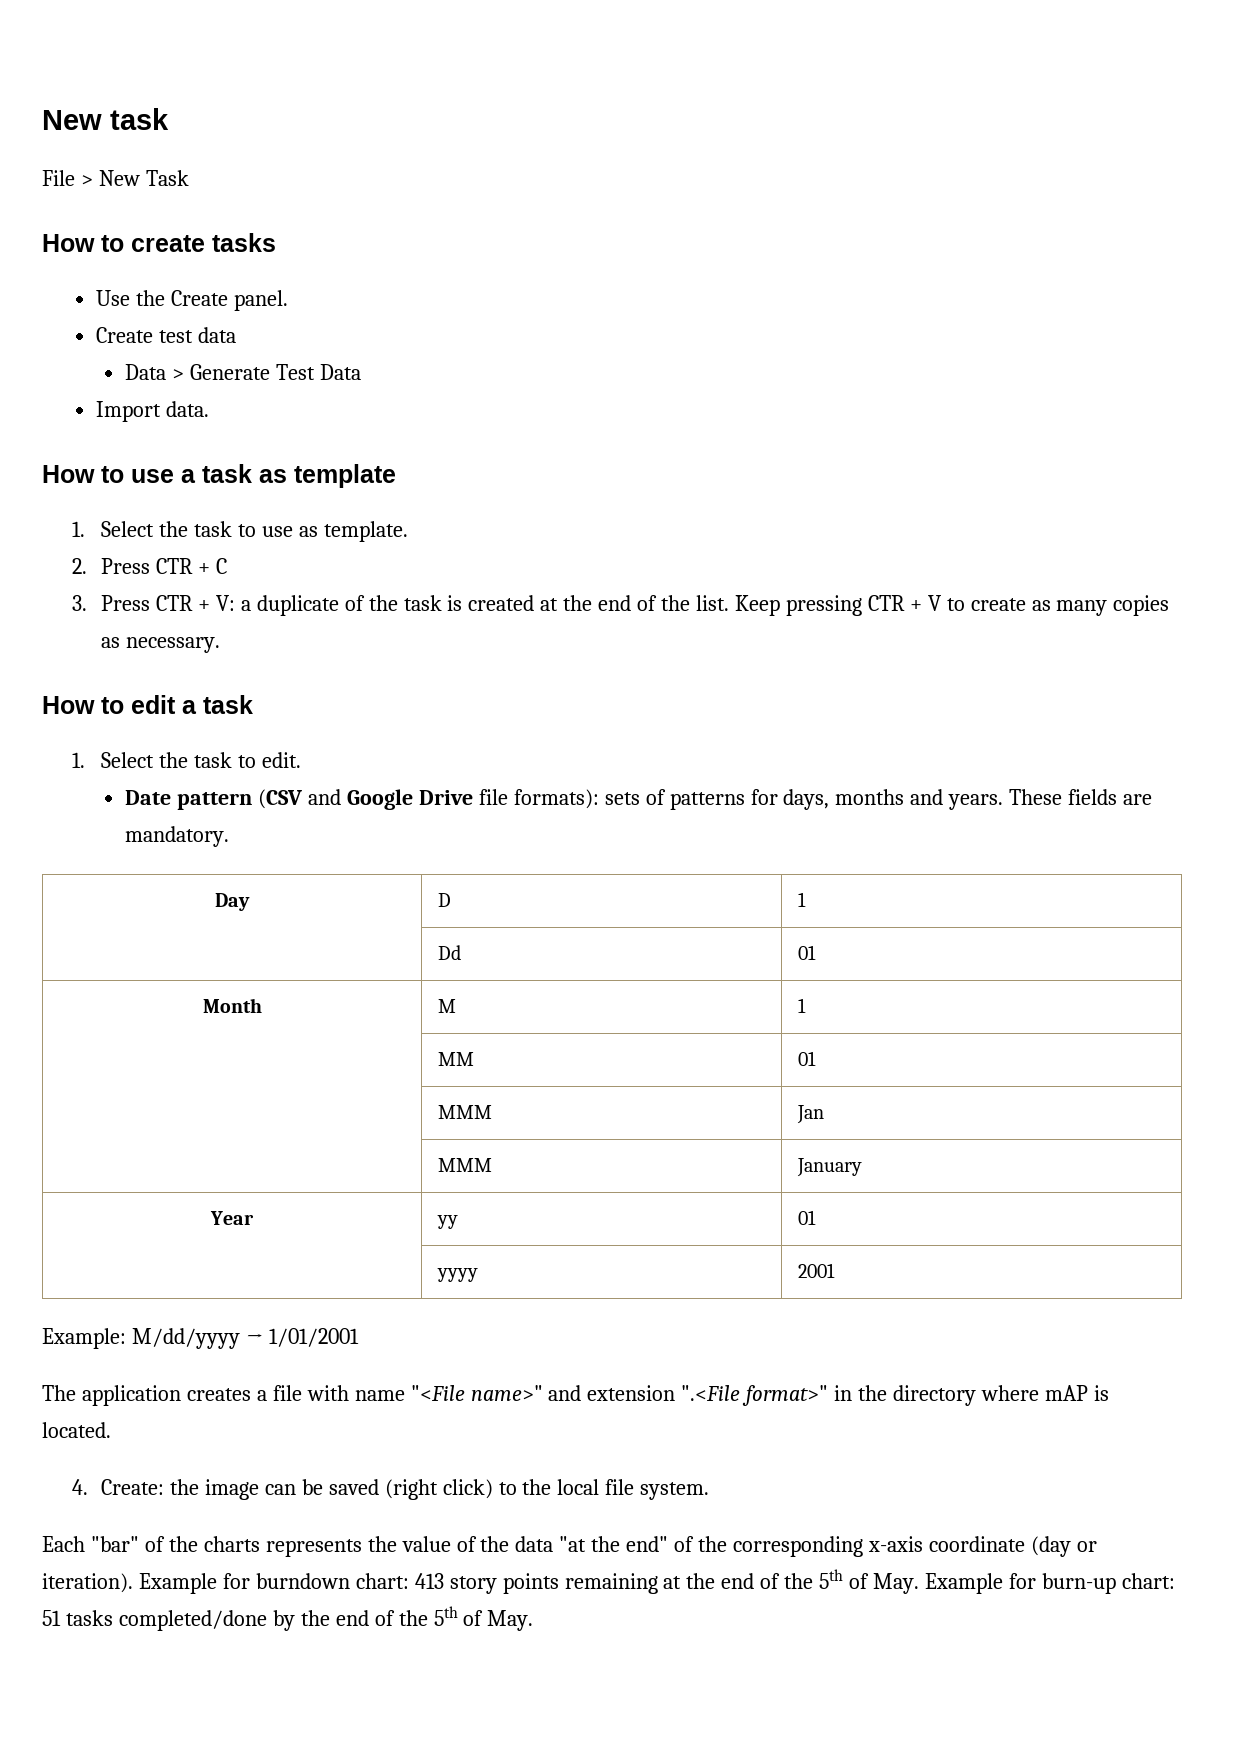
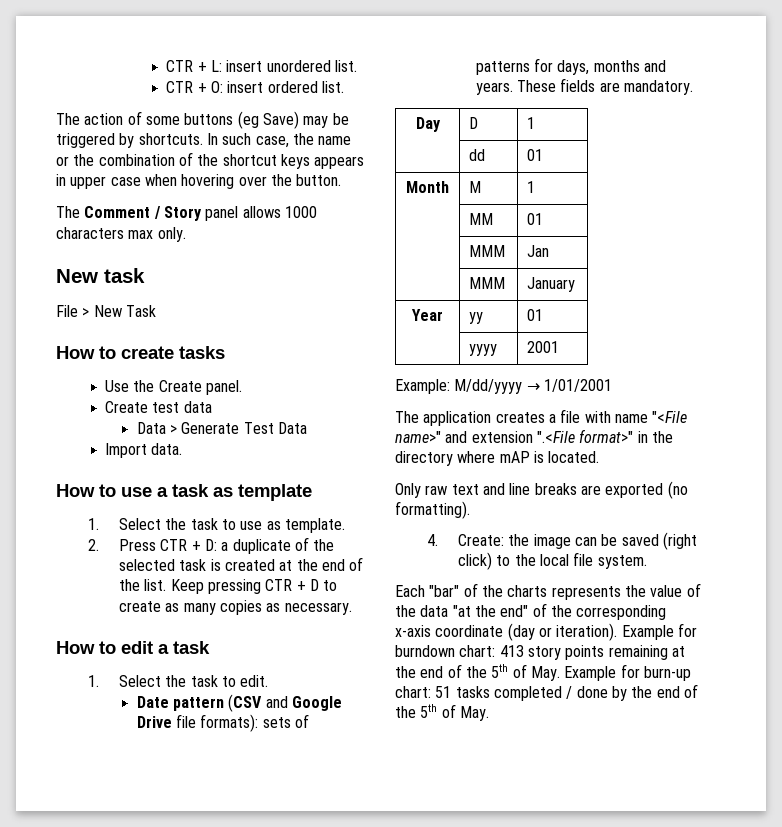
+ CTR + L: insert unordered list.
+ CTR + O: insert ordered list.
+ The action of some buttons (eg Save) may be triggered by shortcuts. In such case, the name or the combination of the shortcut keys appears in upper case when hovering over the button.
+ The Comment / Story panel allows 1000 characters max only.
- 2. Press CTR + C
- 3. Press CTR + V: a duplicate of the task is created at the end of the list.
+ 2. Press CTR + D: a duplicate of the selected task is created at the end of the list.
- Keep pressing CTR + V to create as many copies as necessary.
+ Keep pressing CTR + D to create as many copies as necessary.
- | Dd | 01
+ | dd | 01
+ Only raw text and line breaks are exported (no formatting).
- Example for burndown chart: 413 story points remaining at the end of the 5th of May. Example for burn-up chart: 51 tasks completed/done by the end of the 5th of May.
+ Example for burndown chart: 413 story points remaining at the end of the 5th of May. Example for burn-up chart: 51 tasks completed / done by the end of the 5th of May.

